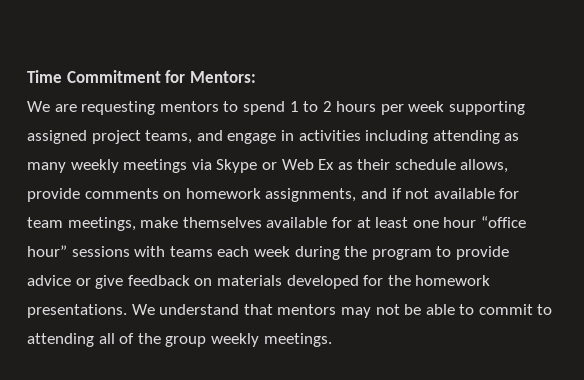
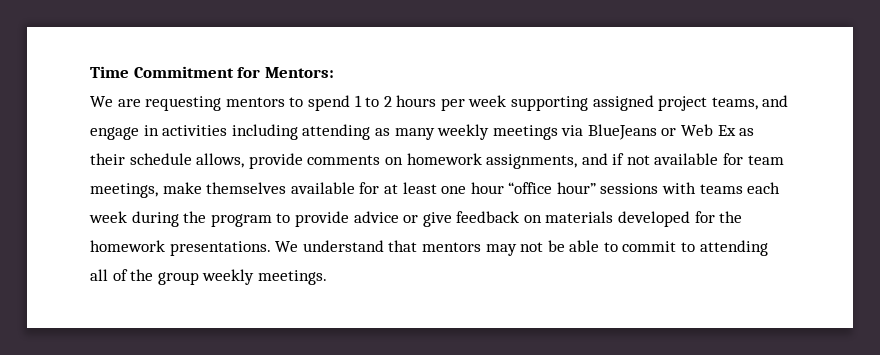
- We are requesting mentors to spend 1 to 2 hours per week supporting assigned project teams, and engage in activities including attending as many weekly meetings via Skype or Web Ex as their schedule allows, provide comments on homework assignments, and if not available for team meetings, make themselves available for at least one hour “office hour” sessions with teams each week during the program to provide advice or give feedback on materials developed for the homework presentations.
+ We are requesting mentors to spend 1 to 2 hours per week supporting assigned project teams, and engage in activities including attending as many weekly meetings via BlueJeans or Web Ex as their schedule allows, provide comments on homework assignments, and if not available for team meetings, make themselves available for at least one hour “office hour” sessions with teams each week during the program to provide advice or give feedback on materials developed for the homework presentations.

